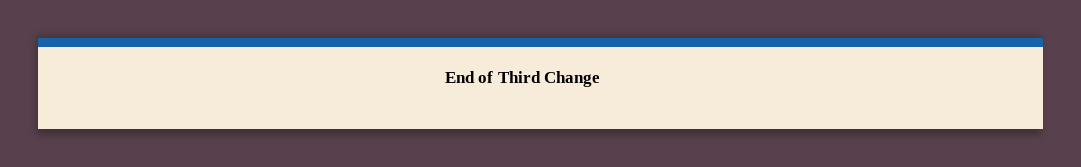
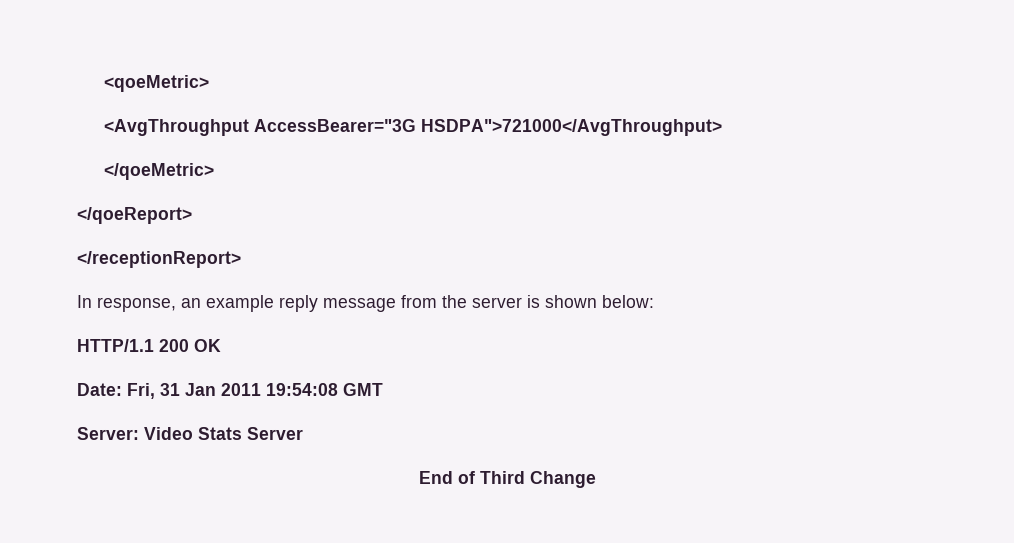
+ <qoeMetric>
+ <AvgThroughput AccessBearer="3G HSDPA">721000</AvgThroughput>
+ </qoeMetric>
+ </qoeReport>
+ </receptionReport>
+ In response, an example reply message from the server is shown below:
+ HTTP/1.1 200 OK
+ Date: Fri, 31 Jan 2011 19:54:08 GMT
+ Server: Video Stats Server

